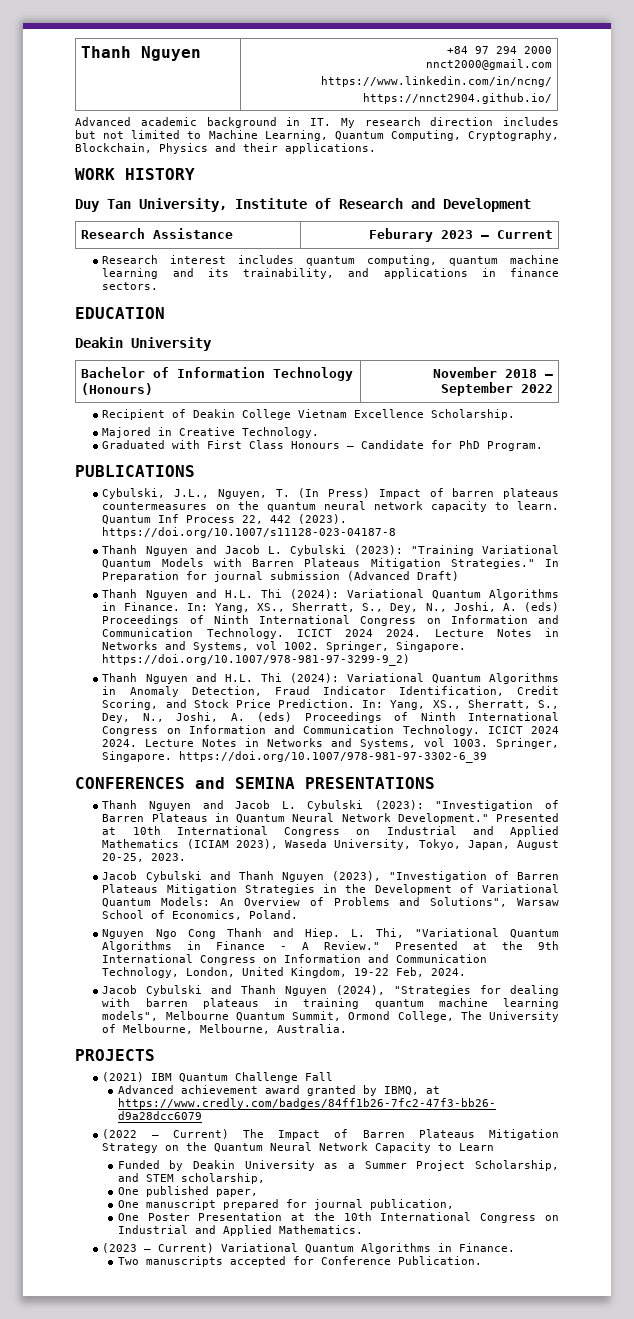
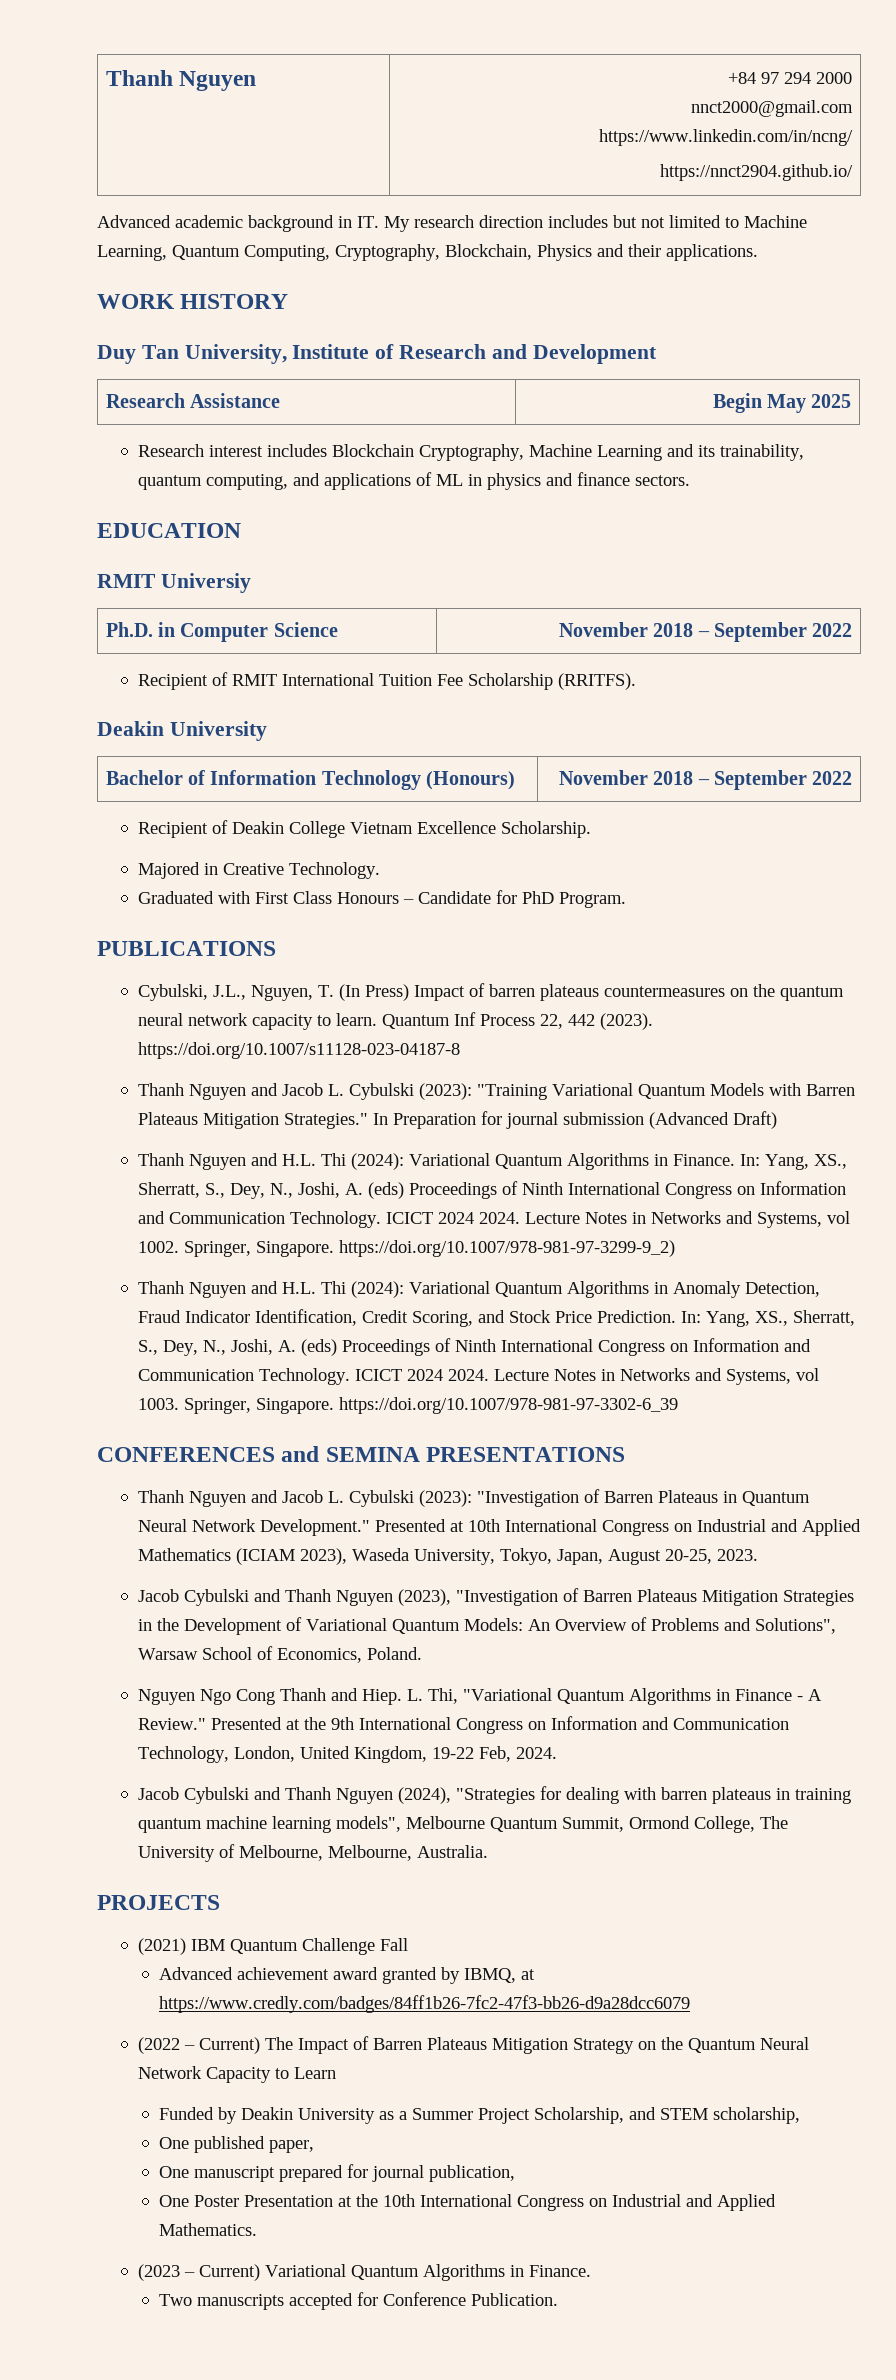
- Research Assistance | Feburary 2023 – Current
+ Research Assistance | Begin May 2025
- Research interest includes quantum computing, quantum machine learning and its trainability, and applications in finance sectors.
+ Research interest includes Blockchain Cryptography, Machine Learning and its trainability, quantum computing, and applications of ML in physics and finance sectors.
  EDUCATION
+ RMIT Universiy
+ Ph.D. in Computer Science | November 2018 – September 2022
+ Recipient of RMIT International Tuition Fee Scholarship (RRITFS).

